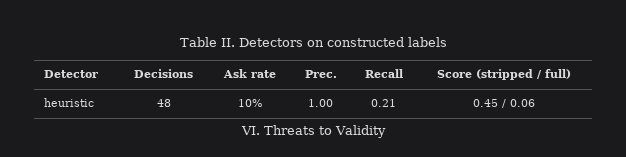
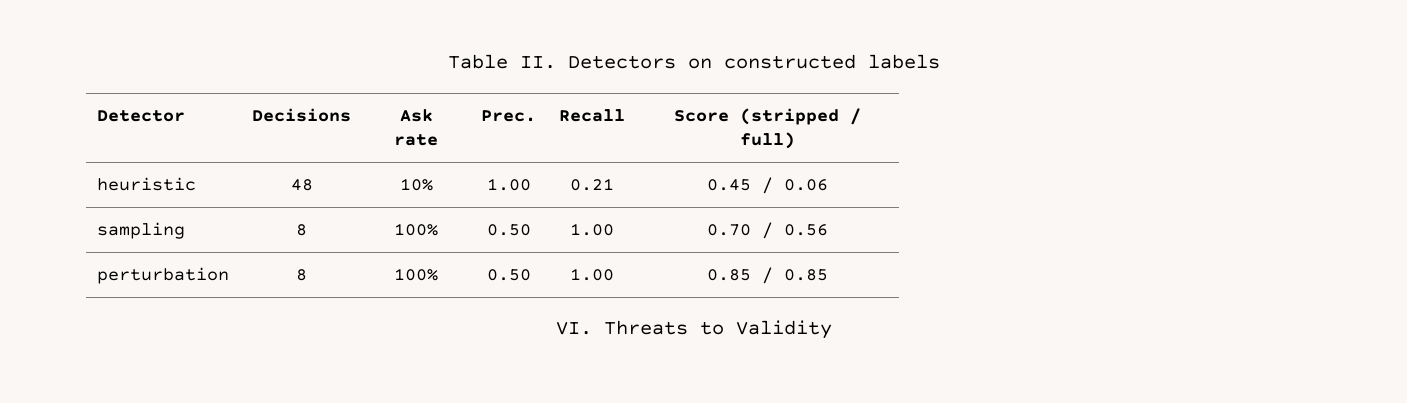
+ sampling | 8 | 100% | 0.50 | 1.00 | 0.70 / 0.56
+ perturbation | 8 | 100% | 0.50 | 1.00 | 0.85 / 0.85

